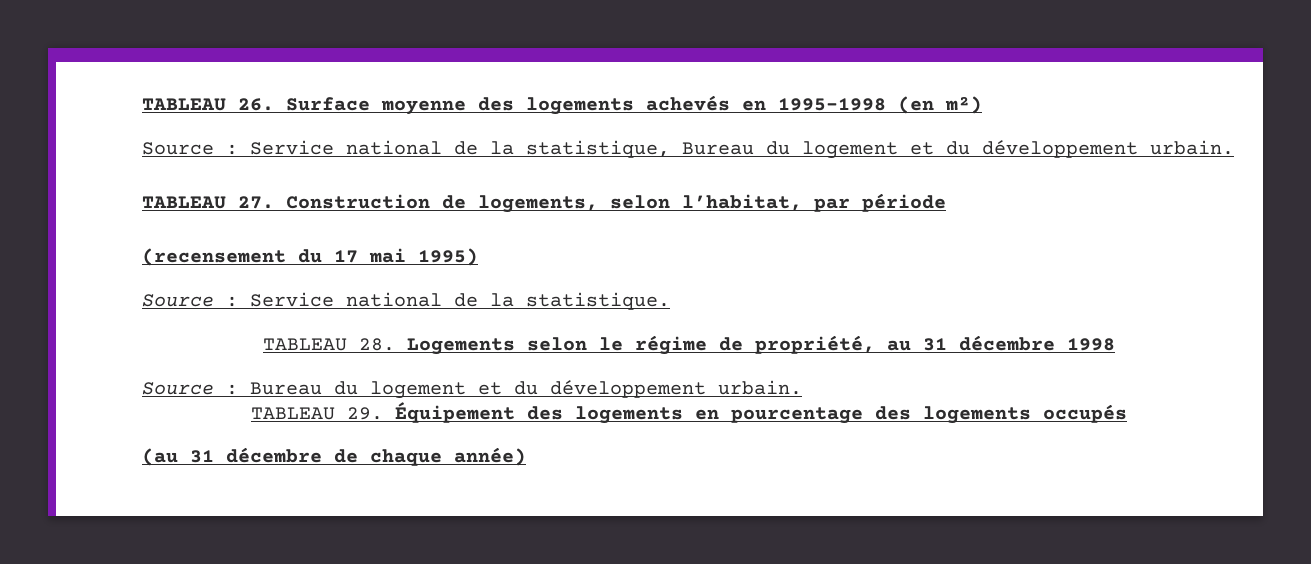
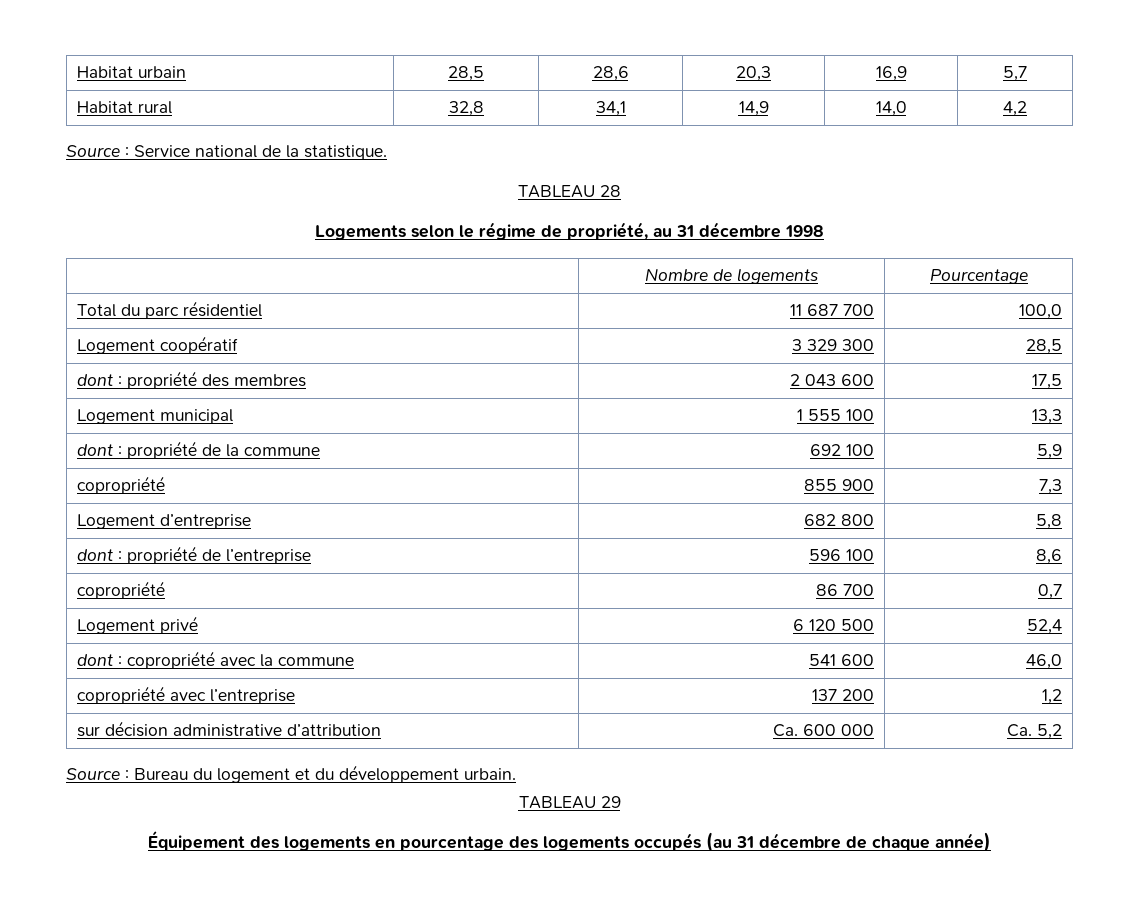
- TABLEAU 26. Surface moyenne des logements achevés en 1995-1998 (en m²)
- Source : Service national de la statistique, Bureau du logement et du développement urbain.
- TABLEAU 27. Construction de logements, selon l’habitat, par période
- (recensement du 17 mai 1995)
+ Habitat urbain | 28,5 | 28,6 | 20,3 | 16,9 | 5,7
+ Habitat rural | 32,8 | 34,1 | 14,9 | 14,0 | 4,2
- TABLEAU 28. Logements selon le régime de propriété, au 31 décembre 1998
+ TABLEAU 28
+ Logements selon le régime de propriété, au 31 décembre 1998
+ | Nombre de logements | Pourcentage
+ Total du parc résidentiel | 11 687 700 | 100,0
+ Logement coopératif | 3 329 300 | 28,5
+ dont : propriété des membres | 2 043 600 | 17,5
+ Logement municipal | 1 555 100 | 13,3
+ dont : propriété de la commune | 692 100 | 5,9
+ copropriété | 855 900 | 7,3
+ Logement d’entreprise | 682 800 | 5,8
+ dont : propriété de l’entreprise | 596 100 | 8,6
+ copropriété | 86 700 | 0,7
+ Logement privé | 6 120 500 | 52,4
+ dont : copropriété avec la commune | 541 600 | 46,0
+ copropriété avec l’entreprise | 137 200 | 1,2
+ sur décision administrative d’attribution | Ca. 600 000 | Ca. 5,2
- TABLEAU 29. Équipement des logements en pourcentage des logements occupés
- (au 31 décembre de chaque année)
+ TABLEAU 29
+ Équipement des logements en pourcentage des logements occupés (au 31 décembre de chaque année)

